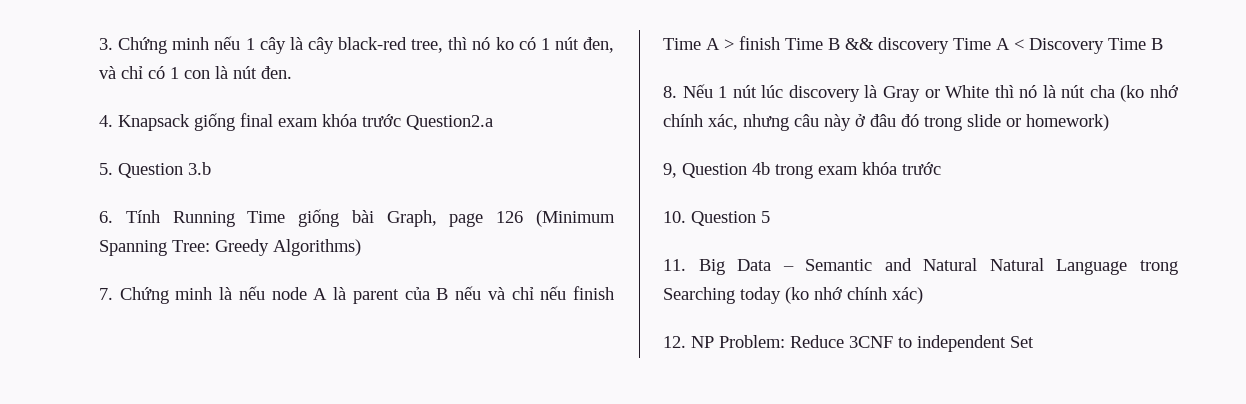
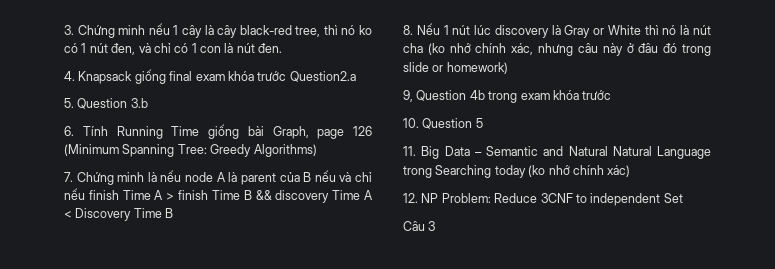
+ Câu 3

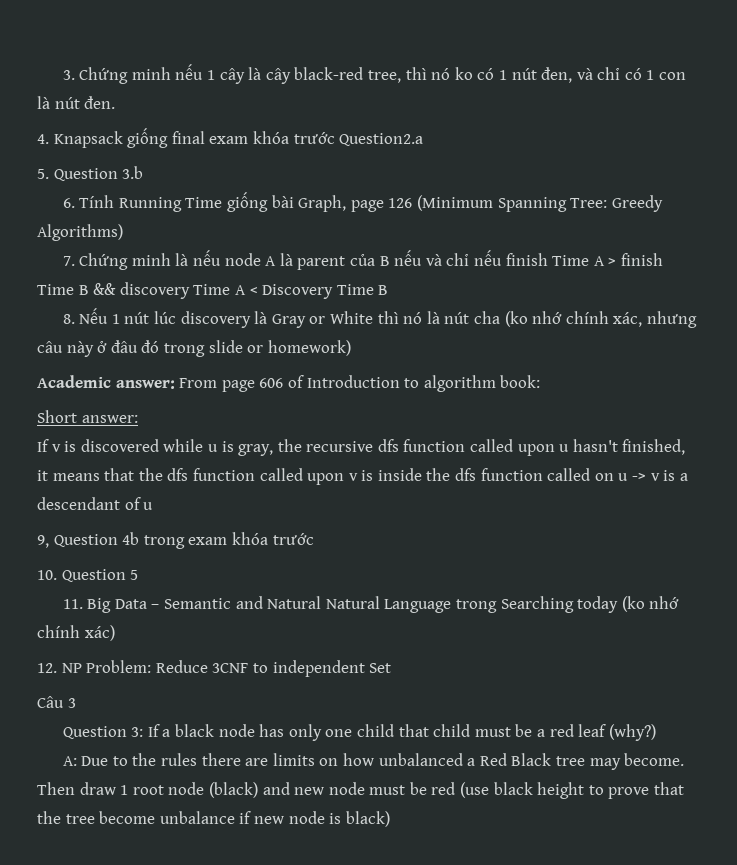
+ Academic answer: From page 606 of Introduction to algorithm book:
+ Short answer:
+ If v is discovered while u is gray, the recursive dfs function called upon u hasn't finished, it means that the dfs function called upon v is inside the dfs function called on u -> v is a descendant of u
+ Question 3: If a black node has only one child that child must be a red leaf (why?)
+ A: Due to the rules there are limits on how unbalanced a Red Black tree may become. Then draw 1 root node (black) and new node must be red (use black height to prove that the tree become unbalance if new node is black)

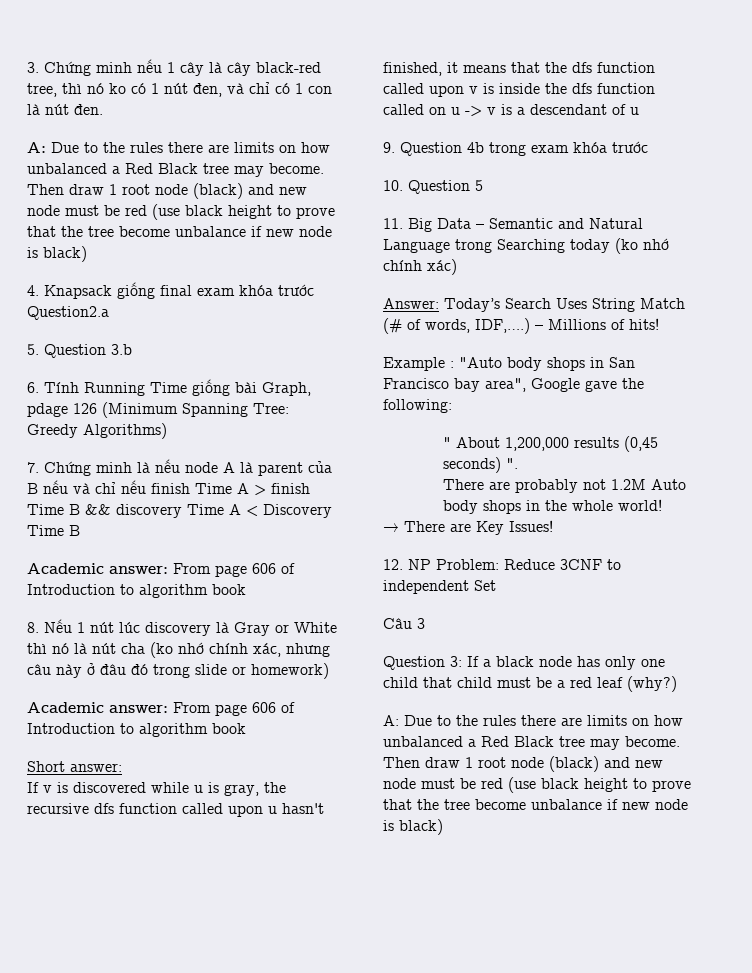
  3. Chứng minh nếu 1 cây là cây black-red tree, thì nó ko có 1 nút đen, và chỉ có 1 con là nút đen.
+ A: Due to the rules there are limits on how unbalanced a Red Black tree may become. Then draw 1 root node (black) and new node must be red (use black height to prove that the tree become unbalance if new node is black)
- 6. Tính Running Time giống bài Graph, page 126 (Minimum Spanning Tree: Greedy Algorithms)
+ 6. Tính Running Time giống bài Graph, pdage 126 (Minimum Spanning Tree: Greedy Algorithms)
  7. Chứng minh là nếu node A là parent của B nếu và chỉ nếu finish Time A > finish Time B && discovery Time A < Discovery Time B
+ Academic answer: From page 606 of Introduction to algorithm book
  8. Nếu 1 nút lúc discovery là Gray or White thì nó là nút cha (ko nhớ chính xác, nhưng câu này ở đâu đó trong slide or homework)
- Academic answer: From page 606 of Introduction to algorithm book:
+ Academic answer: From page 606 of Introduction to algorithm book
- 9, Question 4b trong exam khóa trước
+ 9. Question 4b trong exam khóa trước
- 11. Big Data – Semantic and Natural Natural Language trong Searching today (ko nhớ chính xác)
+ 11. Big Data – Semantic and Natural Language trong Searching today (ko nhớ chính xác)
+ Answer: Today’s Search Uses String Match (# of words, IDF,….) – Millions of hits!
+ Example : "Auto body shops in San Francisco bay area", Google gave the following:
+ " About 1,200,000 results (0,45 seconds) ".
+ There are probably not 1.2M Auto body shops in the whole world!
+ → There are Key Issues!

